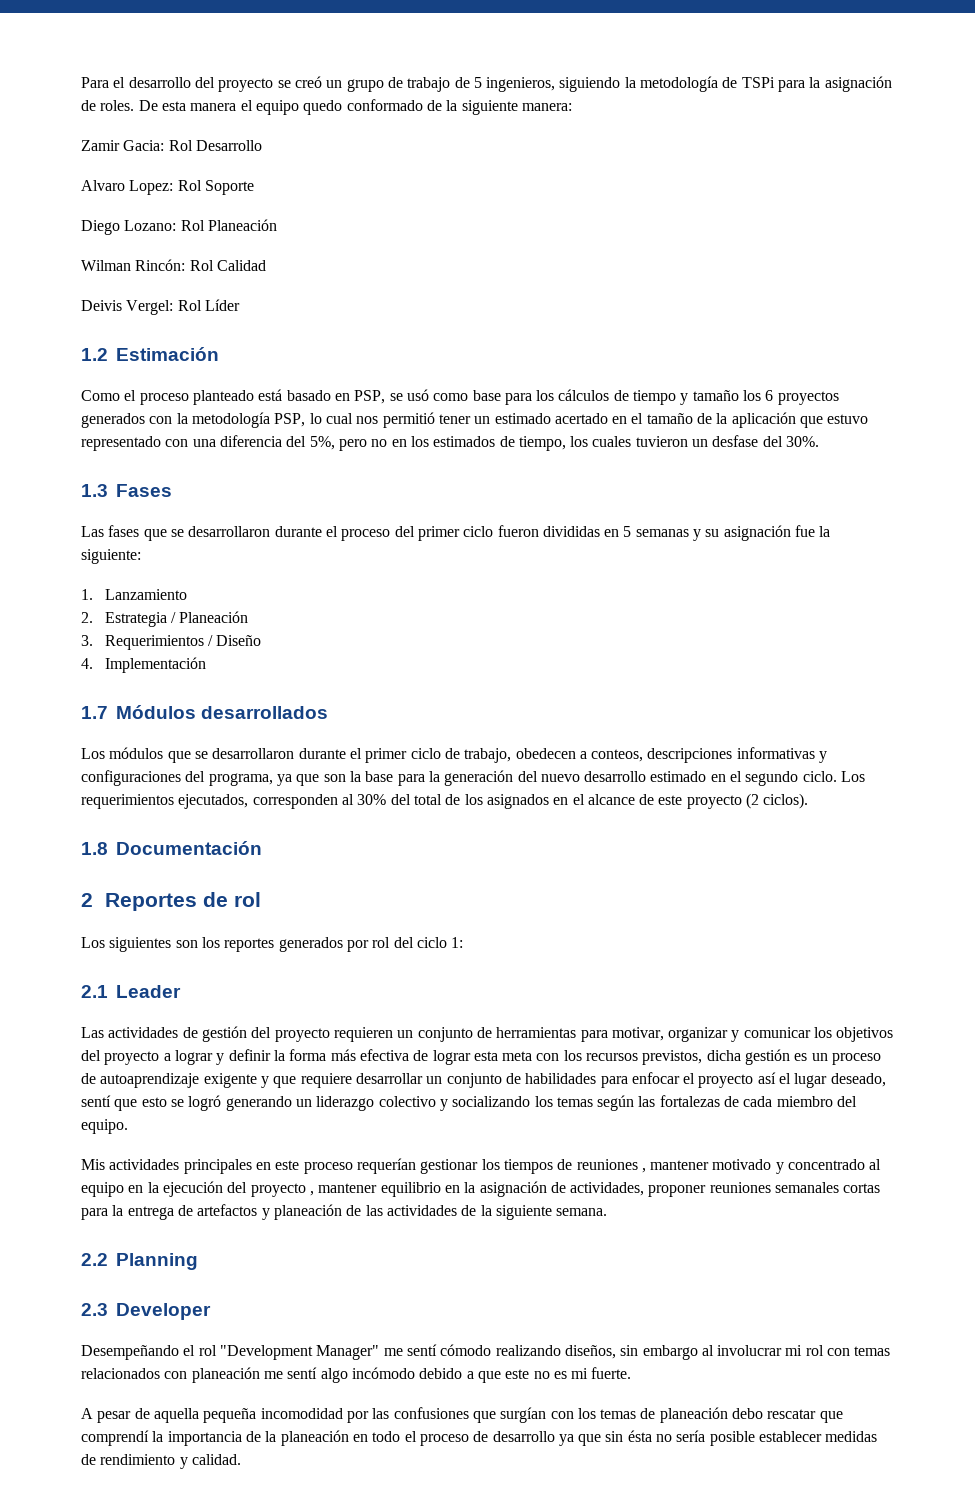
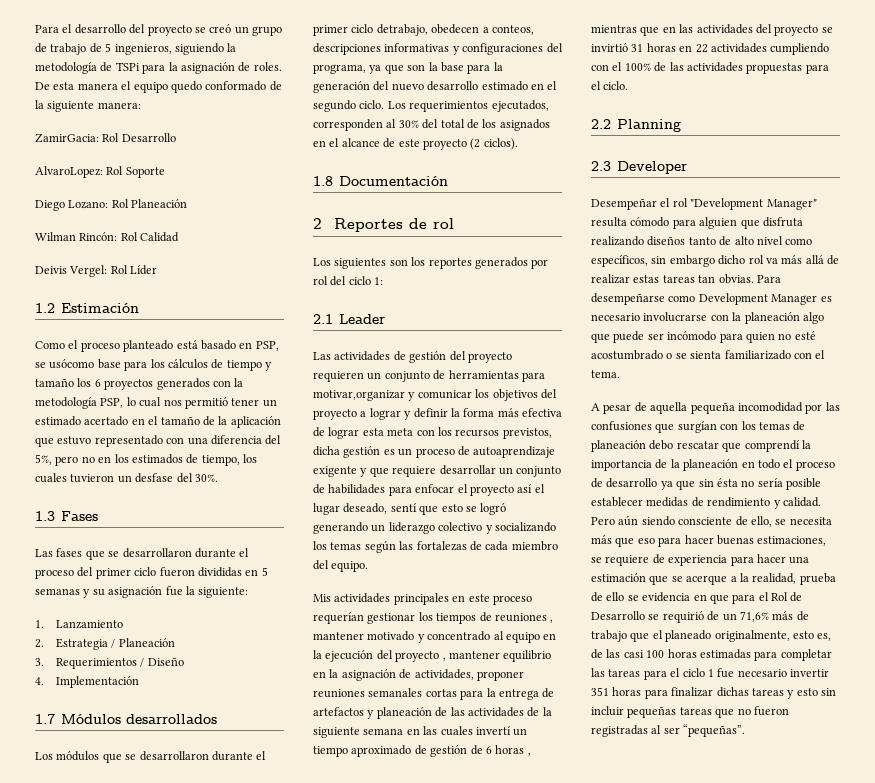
- Zamir Gacia: Rol Desarrollo
+ ZamirGacia: Rol Desarrollo
- Alvaro Lopez: Rol Soporte
+ AlvaroLopez: Rol Soporte
- Como el proceso planteado está basado en PSP, se usó como base para los cálculos de tiempo y tamaño los 6 proyectos generados con la metodología PSP, lo cual nos permitió tener un estimado acertado en el tamaño de la aplicación que estuvo representado con una diferencia del 5%, pero no en los estimados de tiempo, los cuales tuvieron un desfase del 30%.
+ Como el proceso planteado está basado en PSP, se usócomo base para los cálculos de tiempo y tamaño los 6 proyectos generados con la metodología PSP, lo cual nos permitió tener un estimado acertado en el tamaño de la aplicación que estuvo representado con una diferencia del 5%, pero no en los estimados de tiempo, los cuales tuvieron un desfase del 30%.
- Los módulos que se desarrollaron durante el primer ciclo de trabajo, obedecen a conteos, descripciones informativas y configuraciones del programa, ya que son la base para la generación del nuevo desarrollo estimado en el segundo ciclo.
+ Los módulos que se desarrollaron durante el primer ciclo detrabajo, obedecen a conteos, descripciones informativas y configuraciones del programa, ya que son la base para la generación del nuevo desarrollo estimado en el segundo ciclo.
- Las actividades de gestión del proyecto requieren un conjunto de herramientas para motivar, organizar y comunicar los objetivos del proyecto a lograr y definir la forma más efectiva de lograr esta meta con los recursos previstos, dicha gestión es un proceso de autoaprendizaje exigente y que requiere desarrollar un conjunto de habilidades para enfocar el proyecto así el lugar deseado, sentí que esto se logró generando un liderazgo colectivo y socializando los temas según las fortalezas de cada miembro del equipo.
+ Las actividades de gestión del proyecto requieren un conjunto de herramientas para motivar,organizar y comunicar los objetivos del proyecto a lograr y definir la forma más efectiva de lograr esta meta con los recursos previstos, dicha gestión es un proceso de autoaprendizaje exigente y que requiere desarrollar un conjunto de habilidades para enfocar el proyecto así el lugar deseado, sentí que esto se logró generando un liderazgo colectivo y socializando los temas según las fortalezas de cada miembro del equipo.
- Mis actividades principales en este proceso requerían gestionar los tiempos de reuniones , mantener motivado y concentrado al equipo en la ejecución del proyecto , mantener equilibrio en la asignación de actividades, proponer reuniones semanales cortas para la entrega de artefactos y planeación de las actividades de la siguiente semana.
+ Mis actividades principales en este proceso requerían gestionar los tiempos de reuniones , mantener motivado y concentrado al equipo en la ejecución del proyecto , mantener equilibrio en la asignación de actividades, proponer reuniones semanales cortas para la entrega de artefactos y planeación de las actividades de la siguiente semana en las cuales invertí un tiempo aproximado de gestión de 6 horas , mientras que en las actividades del proyecto se invirtió 31 horas en 22 actividades cumpliendo con el 100% de las actividades propuestas para el ciclo.
- Desempeñando el rol "Development Manager" me sentí cómodo realizando diseños, sin embargo al involucrar mi rol con temas relacionados con planeación me sentí algo incómodo debido a que este no es mi fuerte.
+ Desempeñar el rol "Development Manager" resulta cómodo para alguien que disfruta realizando diseños tanto de alto nivel como específicos, sin embargo dicho rol va más allá de realizar estas tareas tan obvias. Para desempeñarse como Development Manager es necesario involucrarse con la planeación algo que puede ser incómodo para quien no esté acostumbrado o se sienta familiarizado con el tema.
+ Pero aún siendo consciente de ello, se necesita más que eso para hacer buenas estimaciones, se requiere de experiencia para hacer una estimación que se acerque a la realidad, prueba de ello se evidencia en que para el Rol de Desarrollo se requirió de un 71,6% más de trabajo que el planeado originalmente, esto es, de las casi 100 horas estimadas para completar las tareas para el ciclo 1 fue necesario invertir 351 horas para finalizar dichas tareas y esto sin incluir pequeñas tareas que no fueron registradas al ser “pequeñas”.

